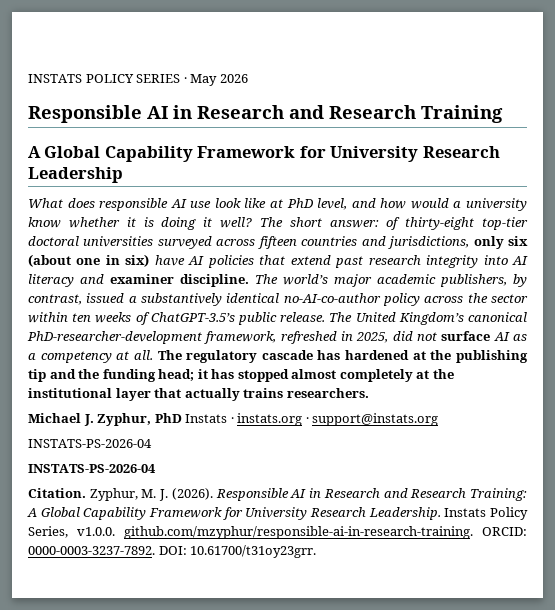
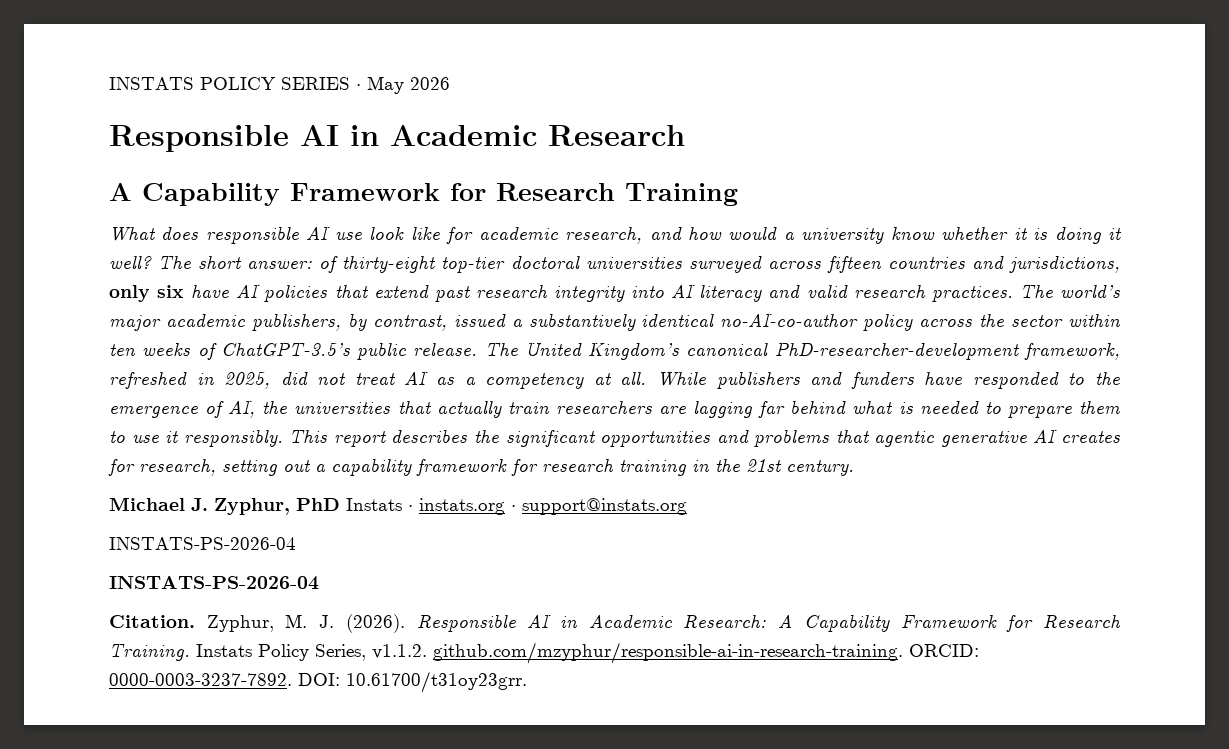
- Responsible AI in Research and Research Training
- A Global Capability Framework for University Research Leadership
+ Responsible AI in Academic Research
+ A Capability Framework for Research Training
- What does responsible AI use look like at PhD level, and how would a university know whether it is doing it well?
+ What does responsible AI use look like for academic research, and how would a university know whether it is doing it well?
- The short answer: of thirty-eight top-tier doctoral universities surveyed across fifteen countries and jurisdictions, only six (about one in six) have AI policies that extend past research integrity into AI literacy and examiner discipline.
+ The short answer: of thirty-eight top-tier doctoral universities surveyed across fifteen countries and jurisdictions, only six have AI policies that extend past research integrity into AI literacy and valid research practices.
- The United Kingdom’s canonical PhD-researcher-development framework, refreshed in 2025, did not surface AI as a competency at all.
+ The United Kingdom’s canonical PhD-researcher-development framework, refreshed in 2025, did not treat AI as a competency at all.
- The regulatory cascade has hardened at the publishing tip and the funding head; it has stopped almost completely at the institutional layer that actually trains researchers.
+ While publishers and funders have responded to the emergence of AI, the universities that actually train researchers are lagging far behind what is needed to prepare them to use it responsibly. This report describes the significant opportunities and problems that agentic generative AI creates for research, setting out a capability framework for research training in the 21st century.
- Responsible AI in Research and Research Training: A Global Capability Framework for University Research Leadership.
+ Responsible AI in Academic Research: A Capability Framework for Research Training.
- Instats Policy Series, v1.0.0. github.com/mzyphur/responsible-ai-in-research-training. ORCID: 0000-0003-3237-7892.
+ Instats Policy Series, v1.1.2. github.com/mzyphur/responsible-ai-in-research-training. ORCID: 0000-0003-3237-7892.

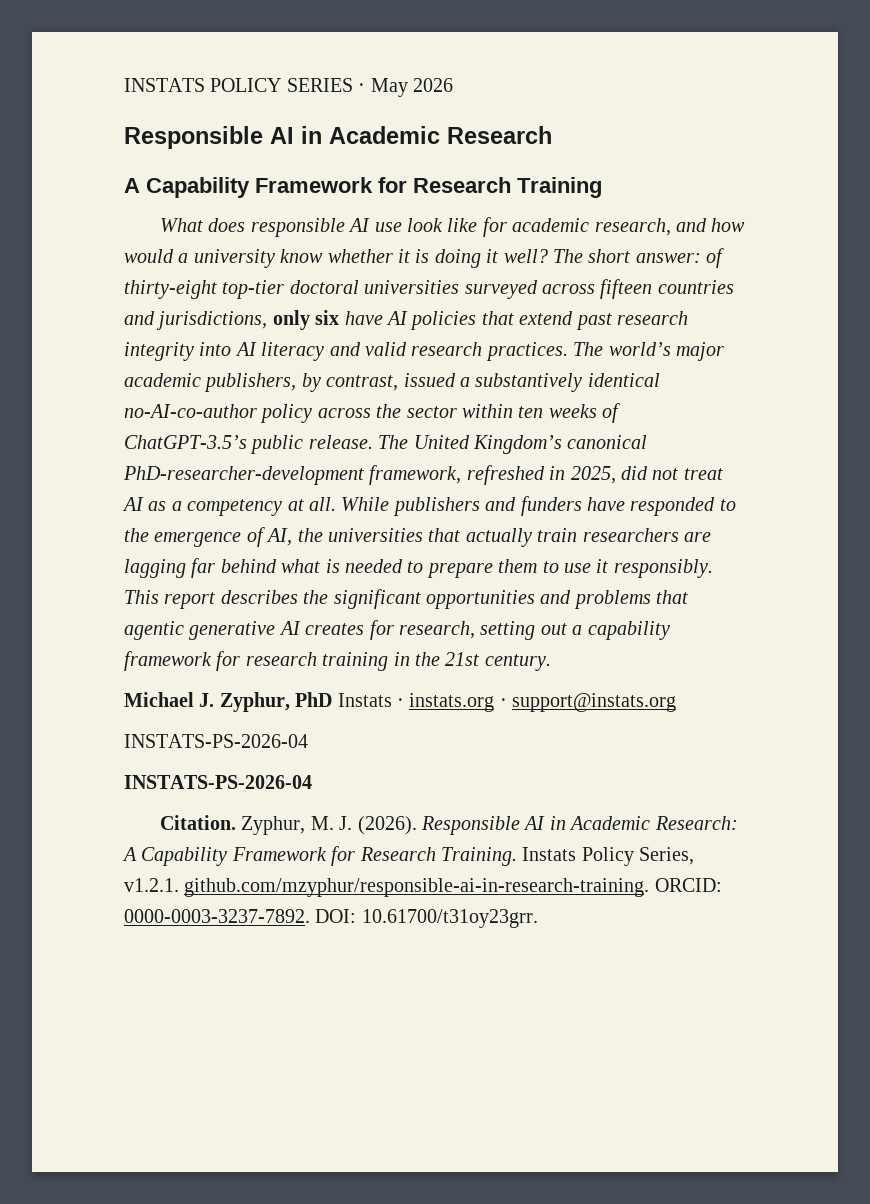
- Instats Policy Series, v1.1.2. github.com/mzyphur/responsible-ai-in-research-training. ORCID: 0000-0003-3237-7892.
+ Instats Policy Series, v1.2.1. github.com/mzyphur/responsible-ai-in-research-training. ORCID: 0000-0003-3237-7892.

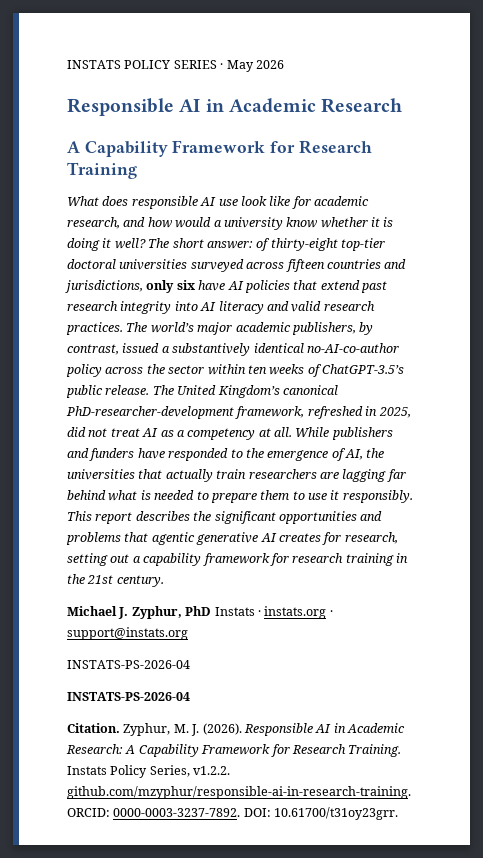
- Instats Policy Series, v1.2.1. github.com/mzyphur/responsible-ai-in-research-training. ORCID: 0000-0003-3237-7892.
+ Instats Policy Series, v1.2.2. github.com/mzyphur/responsible-ai-in-research-training. ORCID: 0000-0003-3237-7892.

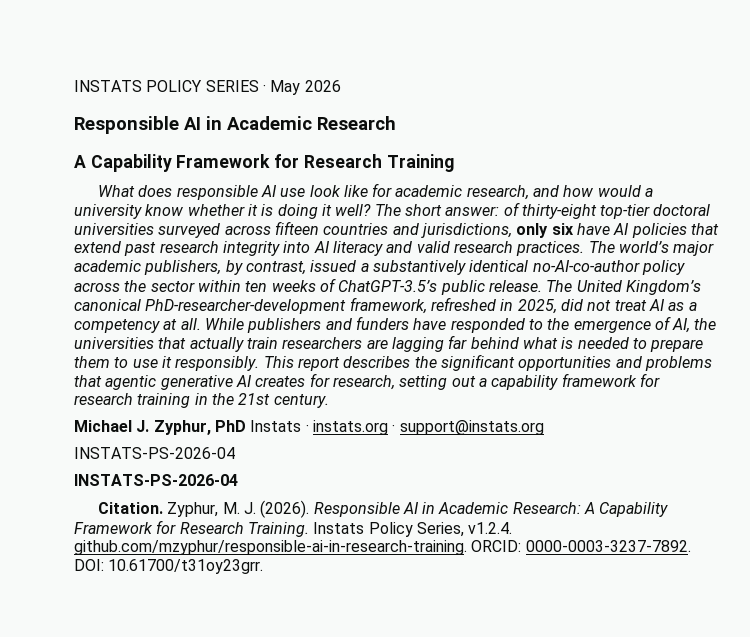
- Instats Policy Series, v1.2.2. github.com/mzyphur/responsible-ai-in-research-training. ORCID: 0000-0003-3237-7892.
+ Instats Policy Series, v1.2.4. github.com/mzyphur/responsible-ai-in-research-training. ORCID: 0000-0003-3237-7892.

